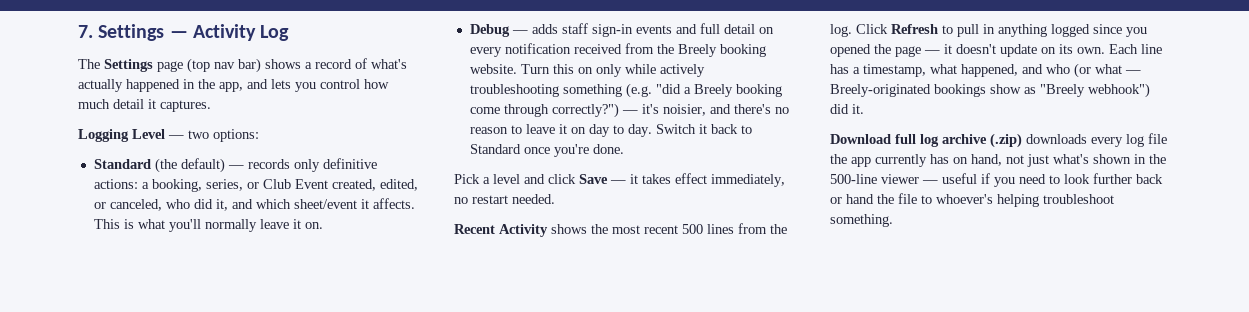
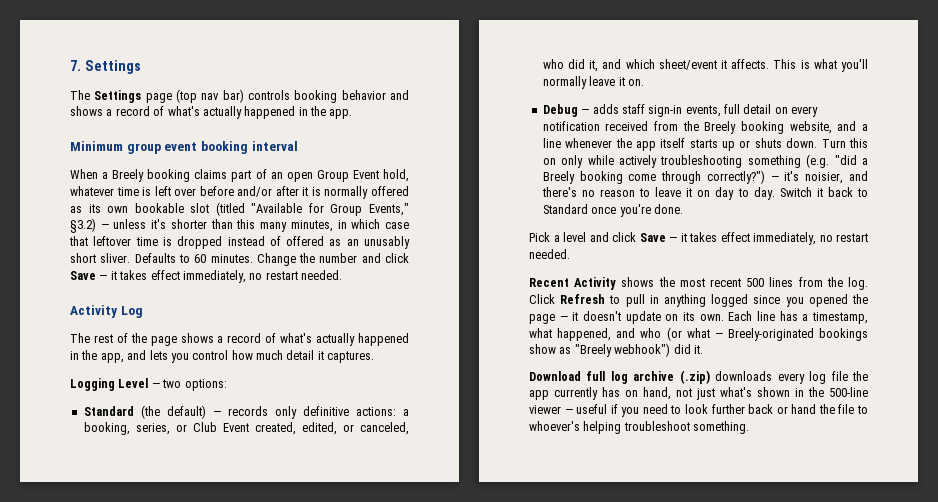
- 7. Settings — Activity Log
+ 7. Settings
- The Settings page (top nav bar) shows a record of what's actually happened in the app, and lets you control how much detail it captures.
+ The Settings page (top nav bar) controls booking behavior and shows a record of what's actually happened in the app.
+ Minimum group event booking interval
+ When a Breely booking claims part of an open Group Event hold, whatever time is left over before and/or after it is normally offered as its own bookable slot (titled "Available for Group Events," §3.2) — unless it's shorter than this many minutes, in which case that leftover time is dropped instead of offered as an unusably short sliver. Defaults to 60 minutes. Change the number and click Save — it takes effect immediately, no restart needed.
+ Activity Log
+ The rest of the page shows a record of what's actually happened in the app, and lets you control how much detail it captures.
- Debug — adds staff sign-in events and full detail on every notification received from the Breely booking website.
+ Debug — adds staff sign-in events, full detail on every notification received from the Breely booking website, and a line whenever the app itself starts up or shuts down.

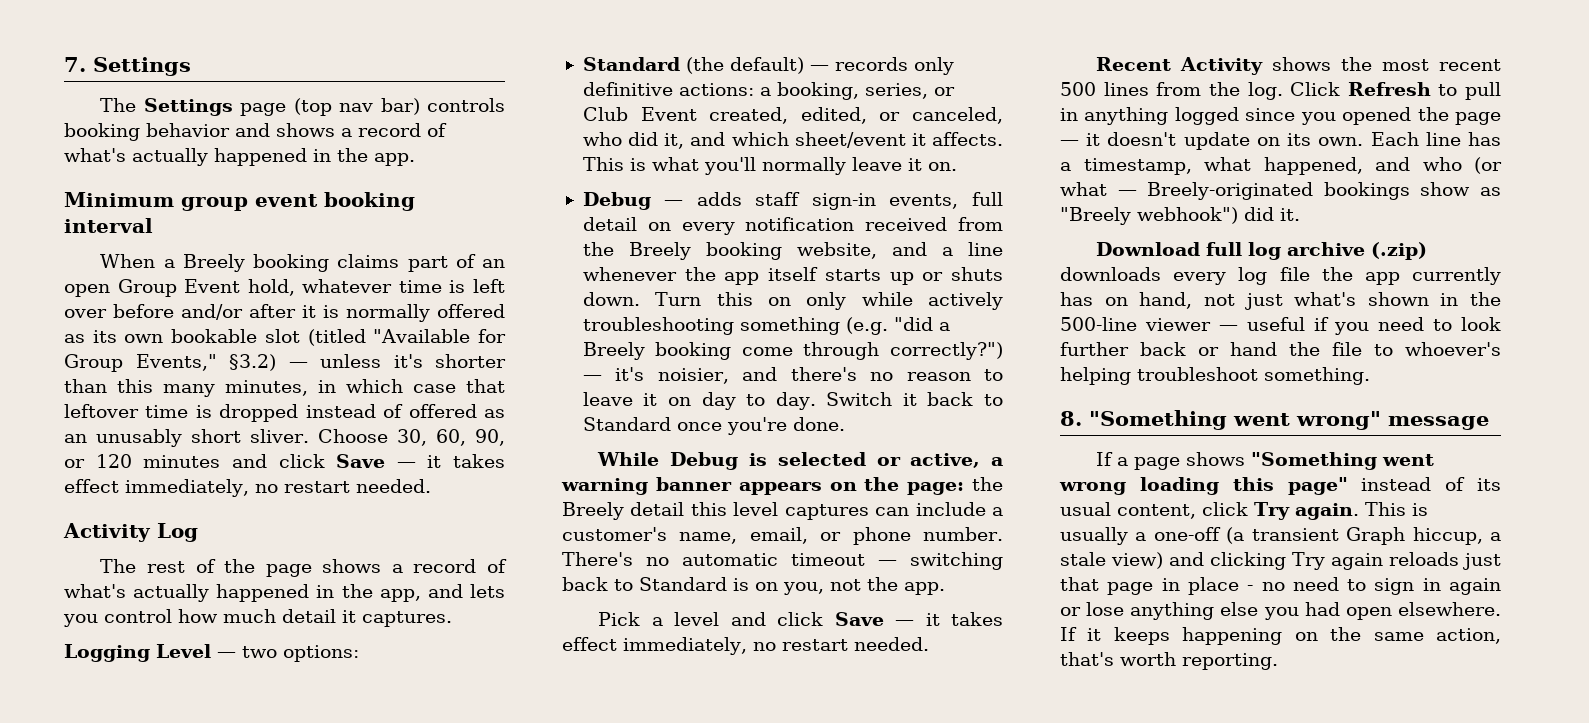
- Defaults to 60 minutes. Change the number and click Save — it takes effect immediately, no restart needed.
+ Choose 30, 60, 90, or 120 minutes and click Save — it takes effect immediately, no restart needed.
+ While Debug is selected or active, a warning banner appears on the page: the Breely detail this level captures can include a customer's name, email, or phone number. There's no automatic timeout — switching back to Standard is on you, not the app.
+ 8. "Something went wrong" message
+ If a page shows "Something went wrong loading this page" instead of its usual content, click Try again. This is usually a one-off (a transient Graph hiccup, a stale view) and clicking Try again reloads just that page in place - no need to sign in again or lose anything else you had open elsewhere. If it keeps happening on the same action, that's worth reporting.

